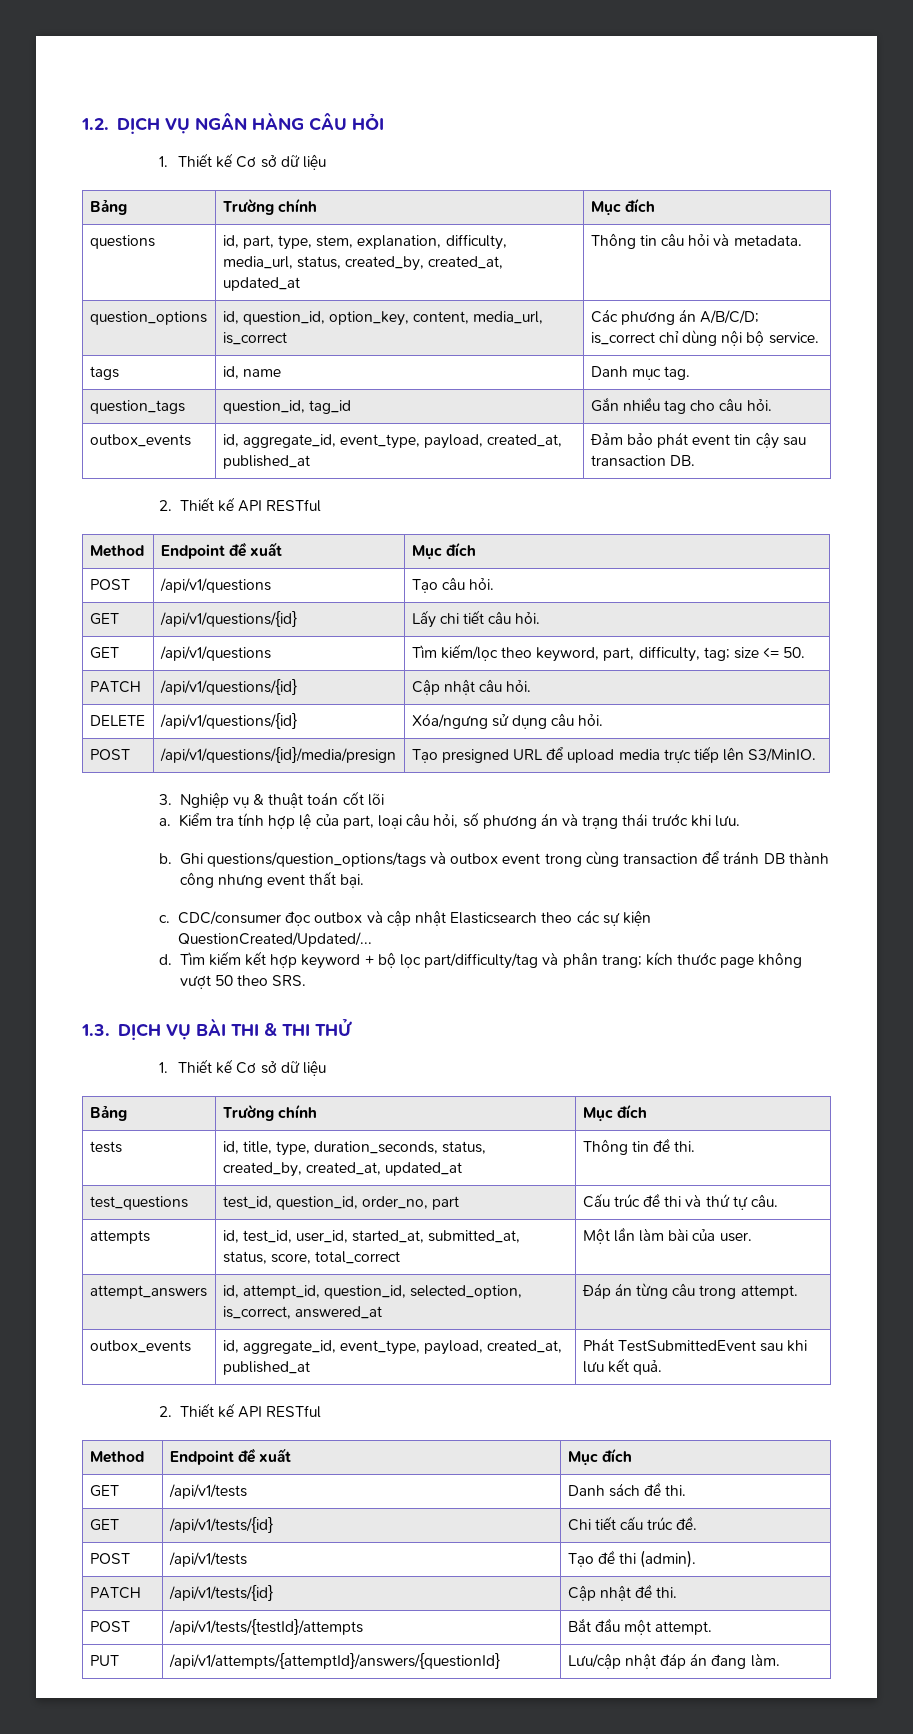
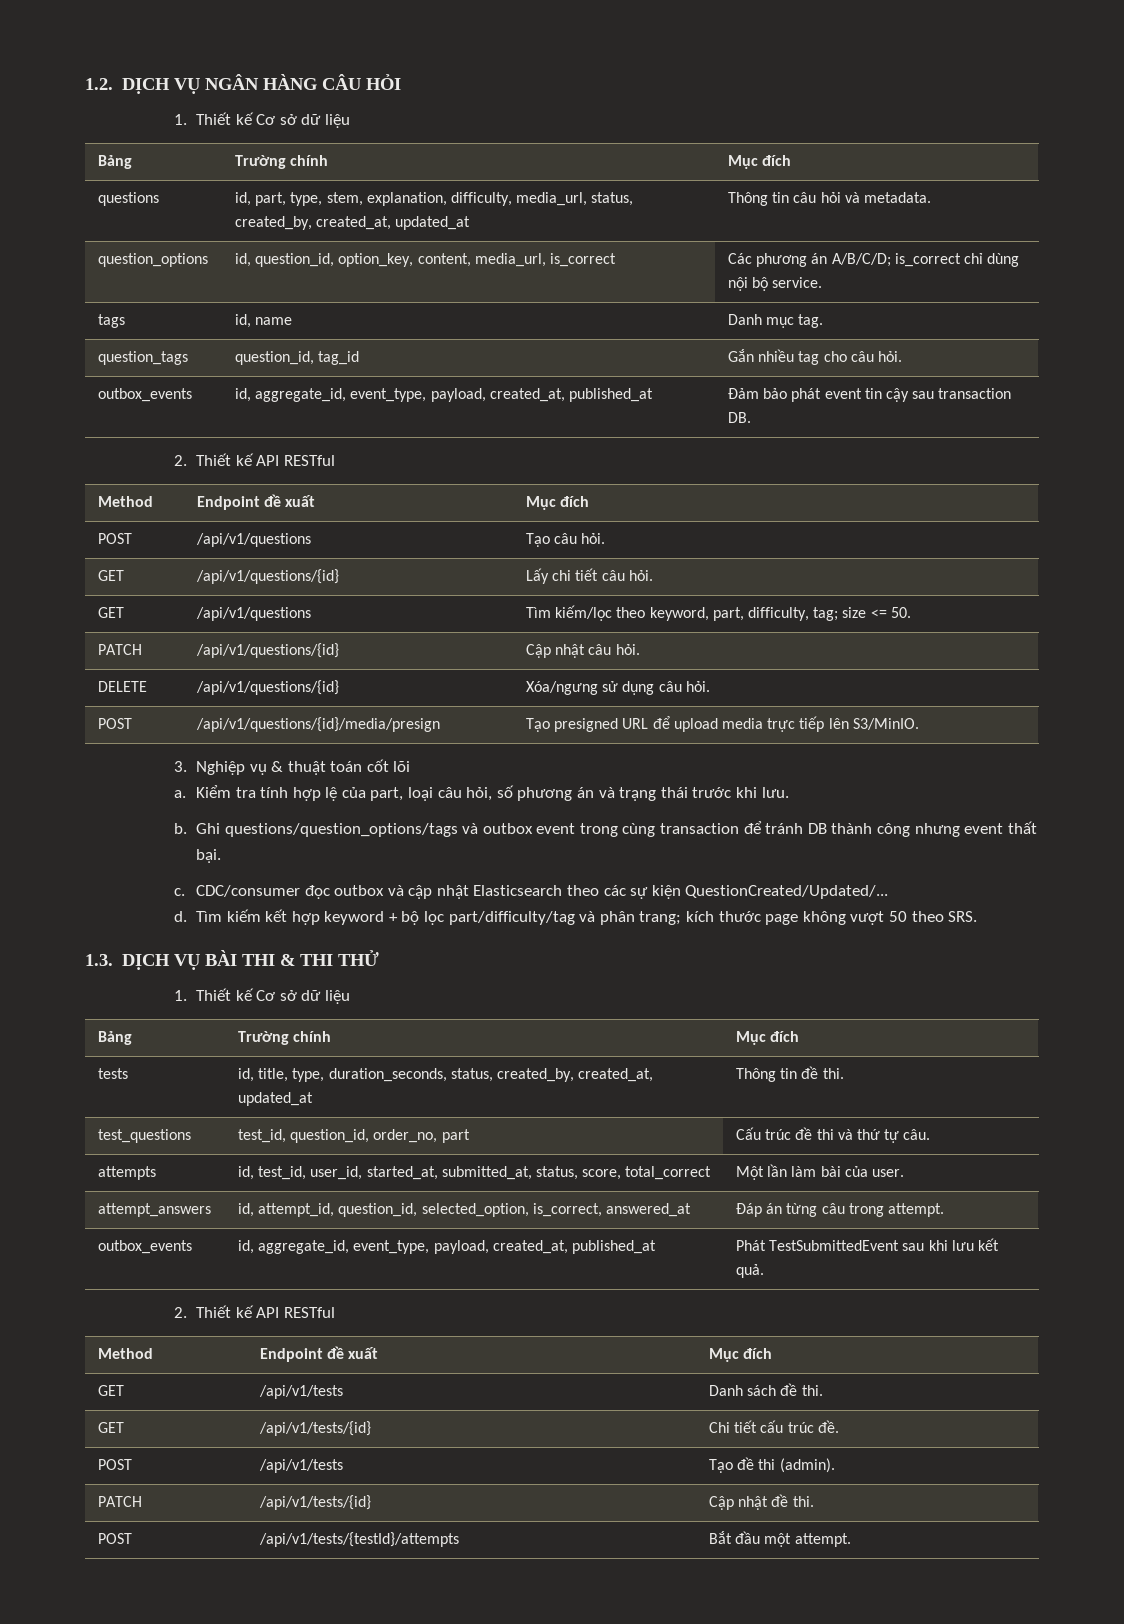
- PUT | /api/v1/attempts/{attemptId}/answers/{questionId} | Lưu/cập nhật đáp án đang làm.

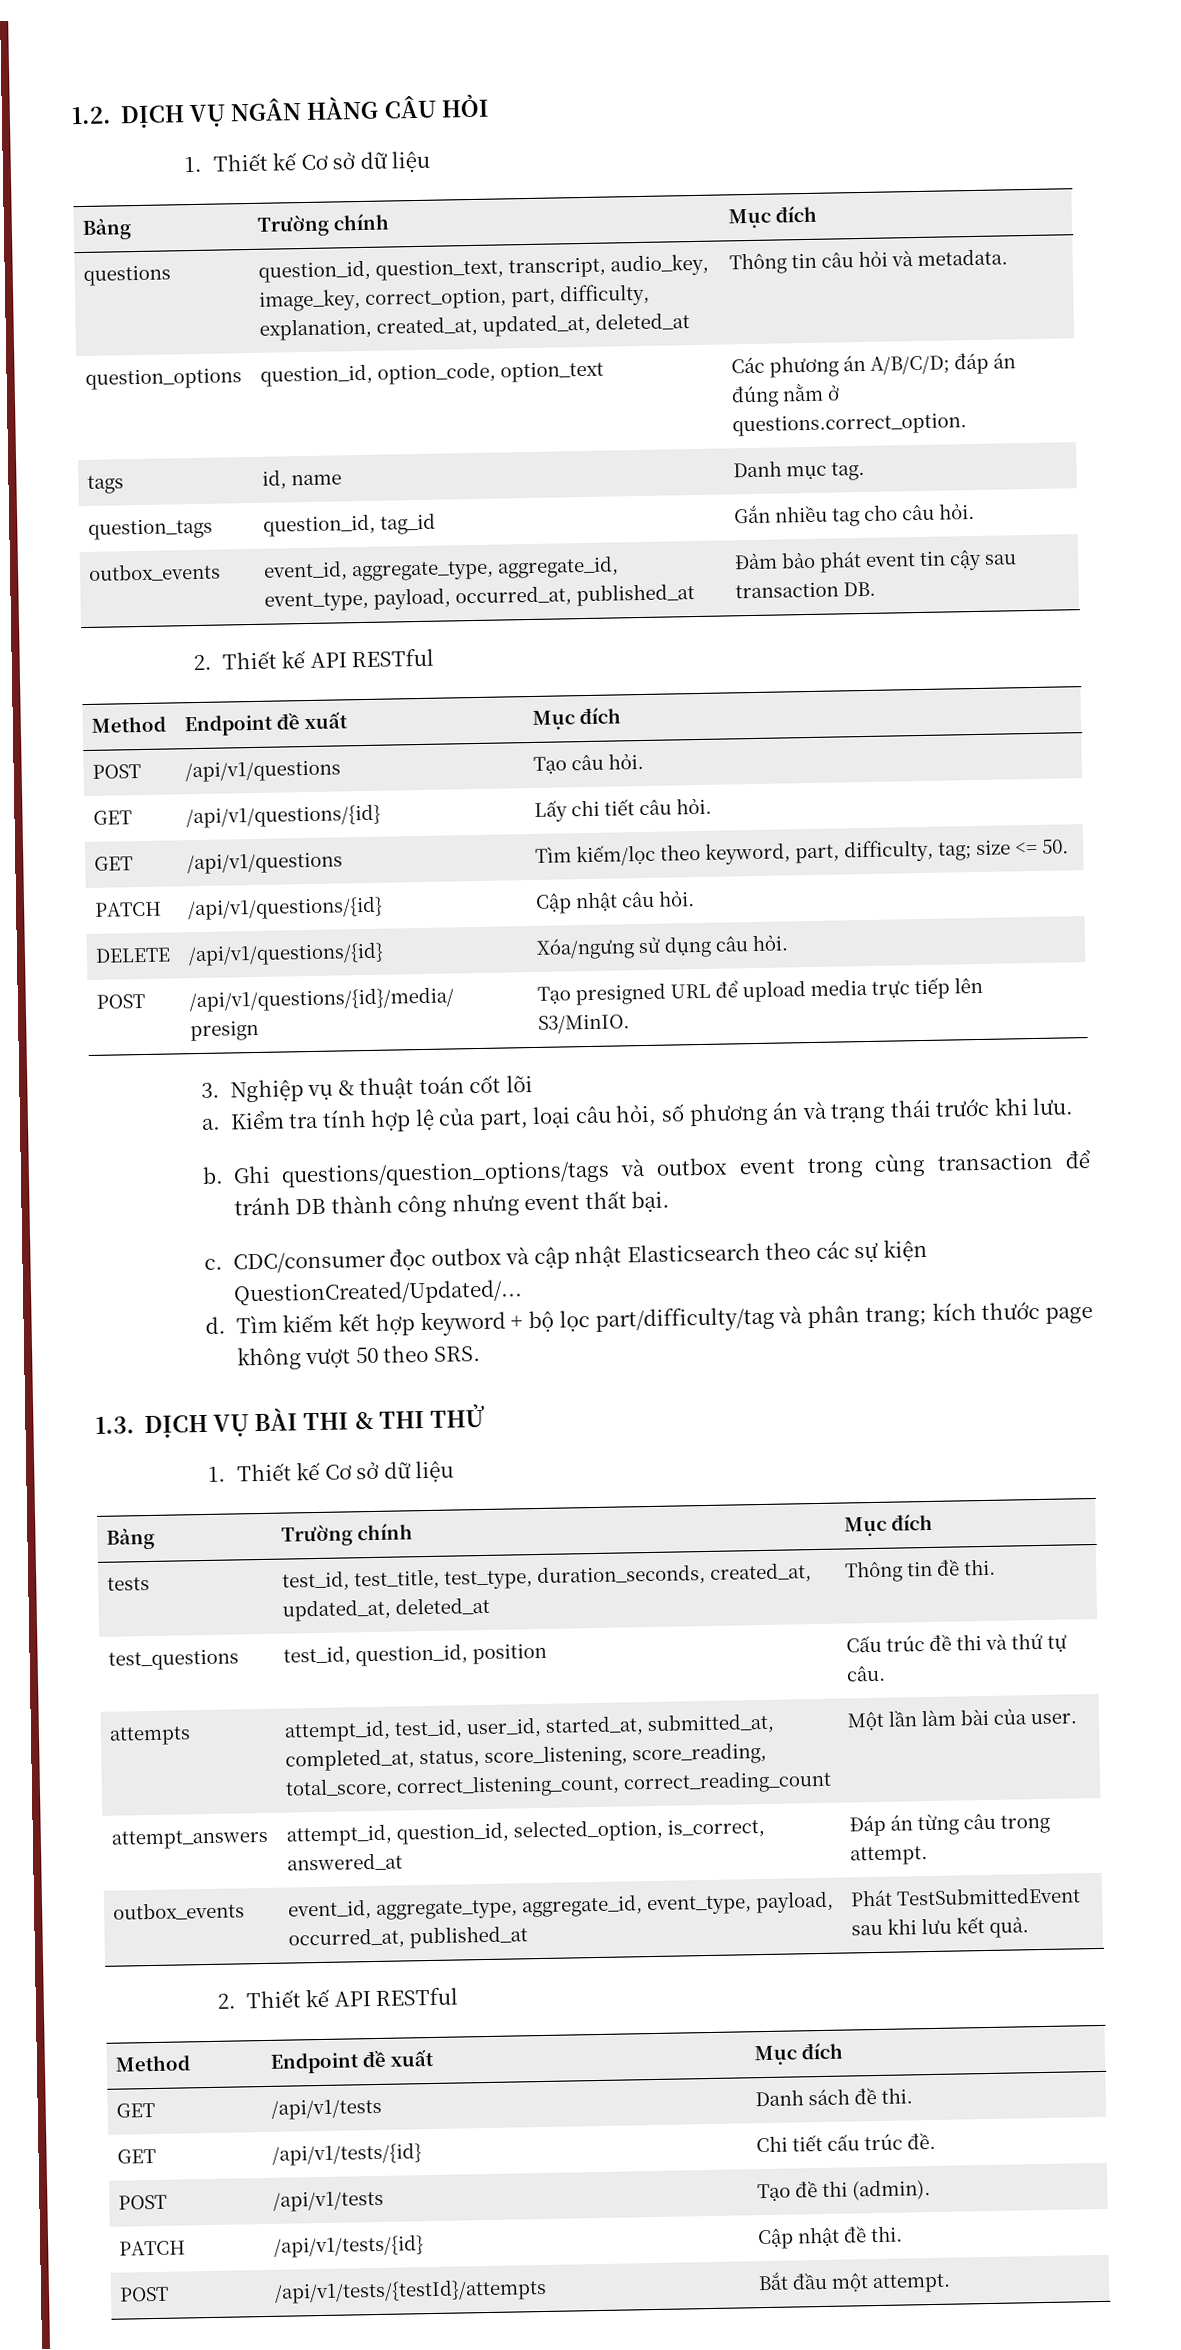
- questions | id, part, type, stem, explanation, difficulty, media_url, status, created_by, created_at, updated_at | Thông tin câu hỏi và metadata.
+ questions | question_id, question_text, transcript, audio_key, image_key, correct_option, part, difficulty, explanation, created_at, updated_at, deleted_at | Thông tin câu hỏi và metadata.
- question_options | id, question_id, option_key, content, media_url, is_correct | Các phương án A/B/C/D; is_correct chỉ dùng nội bộ service.
+ question_options | question_id, option_code, option_text | Các phương án A/B/C/D; đáp án đúng nằm ở questions.correct_option.
- outbox_events | id, aggregate_id, event_type, payload, created_at, published_at | Đảm bảo phát event tin cậy sau transaction DB.
+ outbox_events | event_id, aggregate_type, aggregate_id, event_type, payload, occurred_at, published_at | Đảm bảo phát event tin cậy sau transaction DB.
- tests | id, title, type, duration_seconds, status, created_by, created_at, updated_at | Thông tin đề thi.
+ tests | test_id, test_title, test_type, duration_seconds, created_at, updated_at, deleted_at | Thông tin đề thi.
- test_questions | test_id, question_id, order_no, part | Cấu trúc đề thi và thứ tự câu.
+ test_questions | test_id, question_id, position | Cấu trúc đề thi và thứ tự câu.
- attempts | id, test_id, user_id, started_at, submitted_at, status, score, total_correct | Một lần làm bài của user.
+ attempts | attempt_id, test_id, user_id, started_at, submitted_at, completed_at, status, score_listening, score_reading, total_score, correct_listening_count, correct_reading_count | Một lần làm bài của user.
- attempt_answers | id, attempt_id, question_id, selected_option, is_correct, answered_at | Đáp án từng câu trong attempt.
+ attempt_answers | attempt_id, question_id, selected_option, is_correct, answered_at | Đáp án từng câu trong attempt.
- outbox_events | id, aggregate_id, event_type, payload, created_at, published_at | Phát TestSubmittedEvent sau khi lưu kết quả.
+ outbox_events | event_id, aggregate_type, aggregate_id, event_type, payload, occurred_at, published_at | Phát TestSubmittedEvent sau khi lưu kết quả.

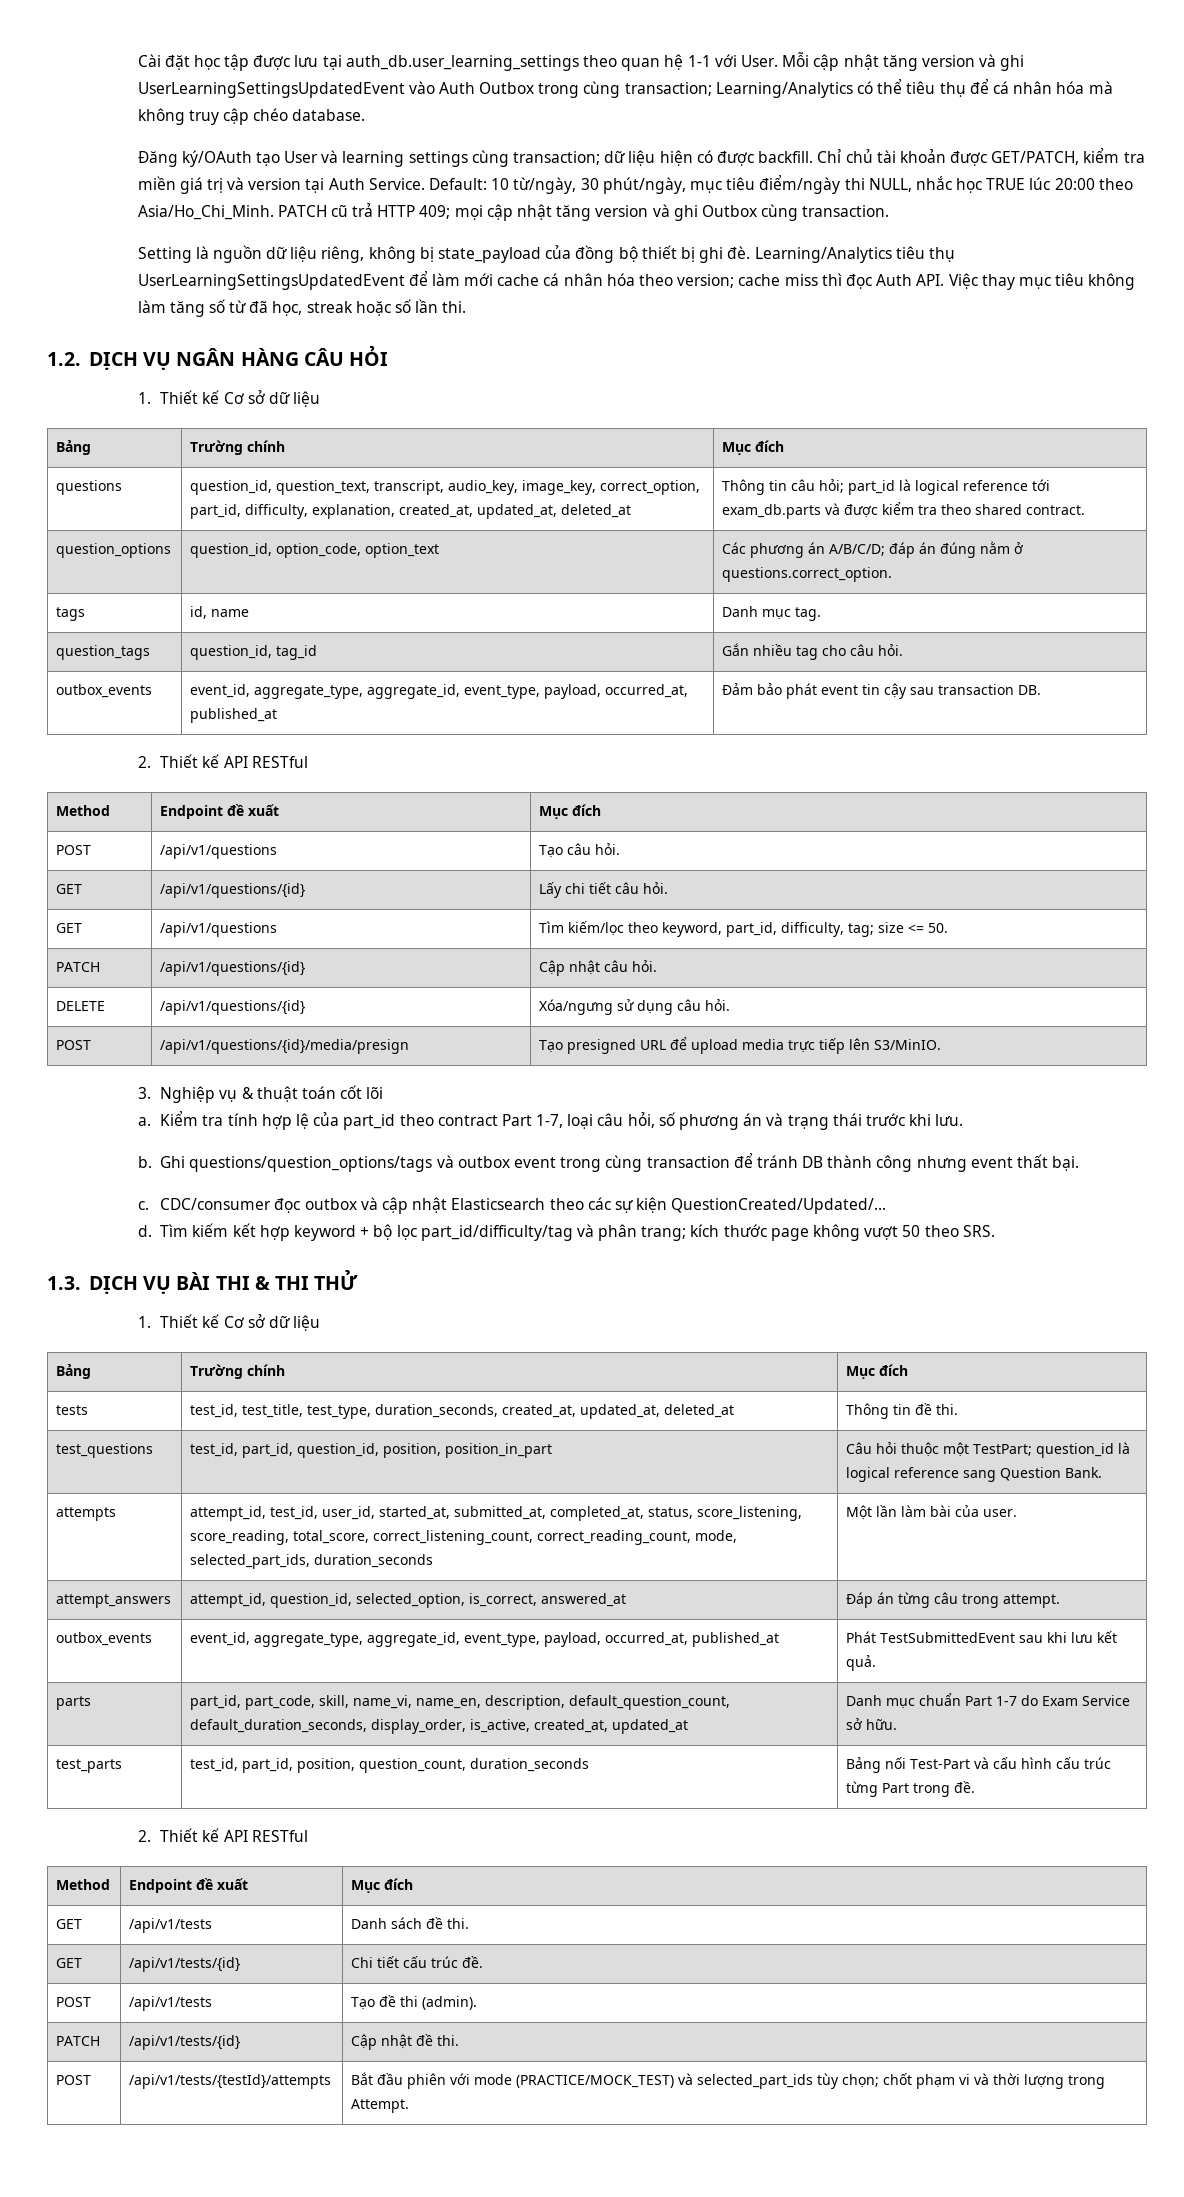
+ Cài đặt học tập được lưu tại auth_db.user_learning_settings theo quan hệ 1-1 với User. Mỗi cập nhật tăng version và ghi UserLearningSettingsUpdatedEvent vào Auth Outbox trong cùng transaction; Learning/Analytics có thể tiêu thụ để cá nhân hóa mà không truy cập chéo database.
+ Đăng ký/OAuth tạo User và learning settings cùng transaction; dữ liệu hiện có được backfill. Chỉ chủ tài khoản được GET/PATCH, kiểm tra miền giá trị và version tại Auth Service. Default: 10 từ/ngày, 30 phút/ngày, mục tiêu điểm/ngày thi NULL, nhắc học TRUE lúc 20:00 theo Asia/Ho_Chi_Minh. PATCH cũ trả HTTP 409; mọi cập nhật tăng version và ghi Outbox cùng transaction.
+ Setting là nguồn dữ liệu riêng, không bị state_payload của đồng bộ thiết bị ghi đè. Learning/Analytics tiêu thụ UserLearningSettingsUpdatedEvent để làm mới cache cá nhân hóa theo version; cache miss thì đọc Auth API. Việc thay mục tiêu không làm tăng số từ đã học, streak hoặc số lần thi.
- questions | question_id, question_text, transcript, audio_key, image_key, correct_option, part, difficulty, explanation, created_at, updated_at, deleted_at | Thông tin câu hỏi và metadata.
+ questions | question_id, question_text, transcript, audio_key, image_key, correct_option, part_id, difficulty, explanation, created_at, updated_at, deleted_at | Thông tin câu hỏi; part_id là logical reference tới exam_db.parts và được kiểm tra theo shared contract.
- GET | /api/v1/questions | Tìm kiếm/lọc theo keyword, part, difficulty, tag; size <= 50.
+ GET | /api/v1/questions | Tìm kiếm/lọc theo keyword, part_id, difficulty, tag; size <= 50.
- Kiểm tra tính hợp lệ của part, loại câu hỏi, số phương án và trạng thái trước khi lưu.
+ Kiểm tra tính hợp lệ của part_id theo contract Part 1-7, loại câu hỏi, số phương án và trạng thái trước khi lưu.
- Tìm kiếm kết hợp keyword + bộ lọc part/difficulty/tag và phân trang; kích thước page không vượt 50 theo SRS.
+ Tìm kiếm kết hợp keyword + bộ lọc part_id/difficulty/tag và phân trang; kích thước page không vượt 50 theo SRS.
- test_questions | test_id, question_id, position | Cấu trúc đề thi và thứ tự câu.
+ test_questions | test_id, part_id, question_id, position, position_in_part | Câu hỏi thuộc một TestPart; question_id là logical reference sang Question Bank.
- attempts | attempt_id, test_id, user_id, started_at, submitted_at, completed_at, status, score_listening, score_reading, total_score, correct_listening_count, correct_reading_count | Một lần làm bài của user.
+ attempts | attempt_id, test_id, user_id, started_at, submitted_at, completed_at, status, score_listening, score_reading, total_score, correct_listening_count, correct_reading_count, mode, selected_part_ids, duration_seconds | Một lần làm bài của user.
+ parts | part_id, part_code, skill, name_vi, name_en, description, default_question_count, default_duration_seconds, display_order, is_active, created_at, updated_at | Danh mục chuẩn Part 1-7 do Exam Service sở hữu.
+ test_parts | test_id, part_id, position, question_count, duration_seconds | Bảng nối Test-Part và cấu hình cấu trúc từng Part trong đề.
- POST | /api/v1/tests/{testId}/attempts | Bắt đầu một attempt.
+ POST | /api/v1/tests/{testId}/attempts | Bắt đầu phiên với mode (PRACTICE/MOCK_TEST) và selected_part_ids tùy chọn; chốt phạm vi và thời lượng trong Attempt.

